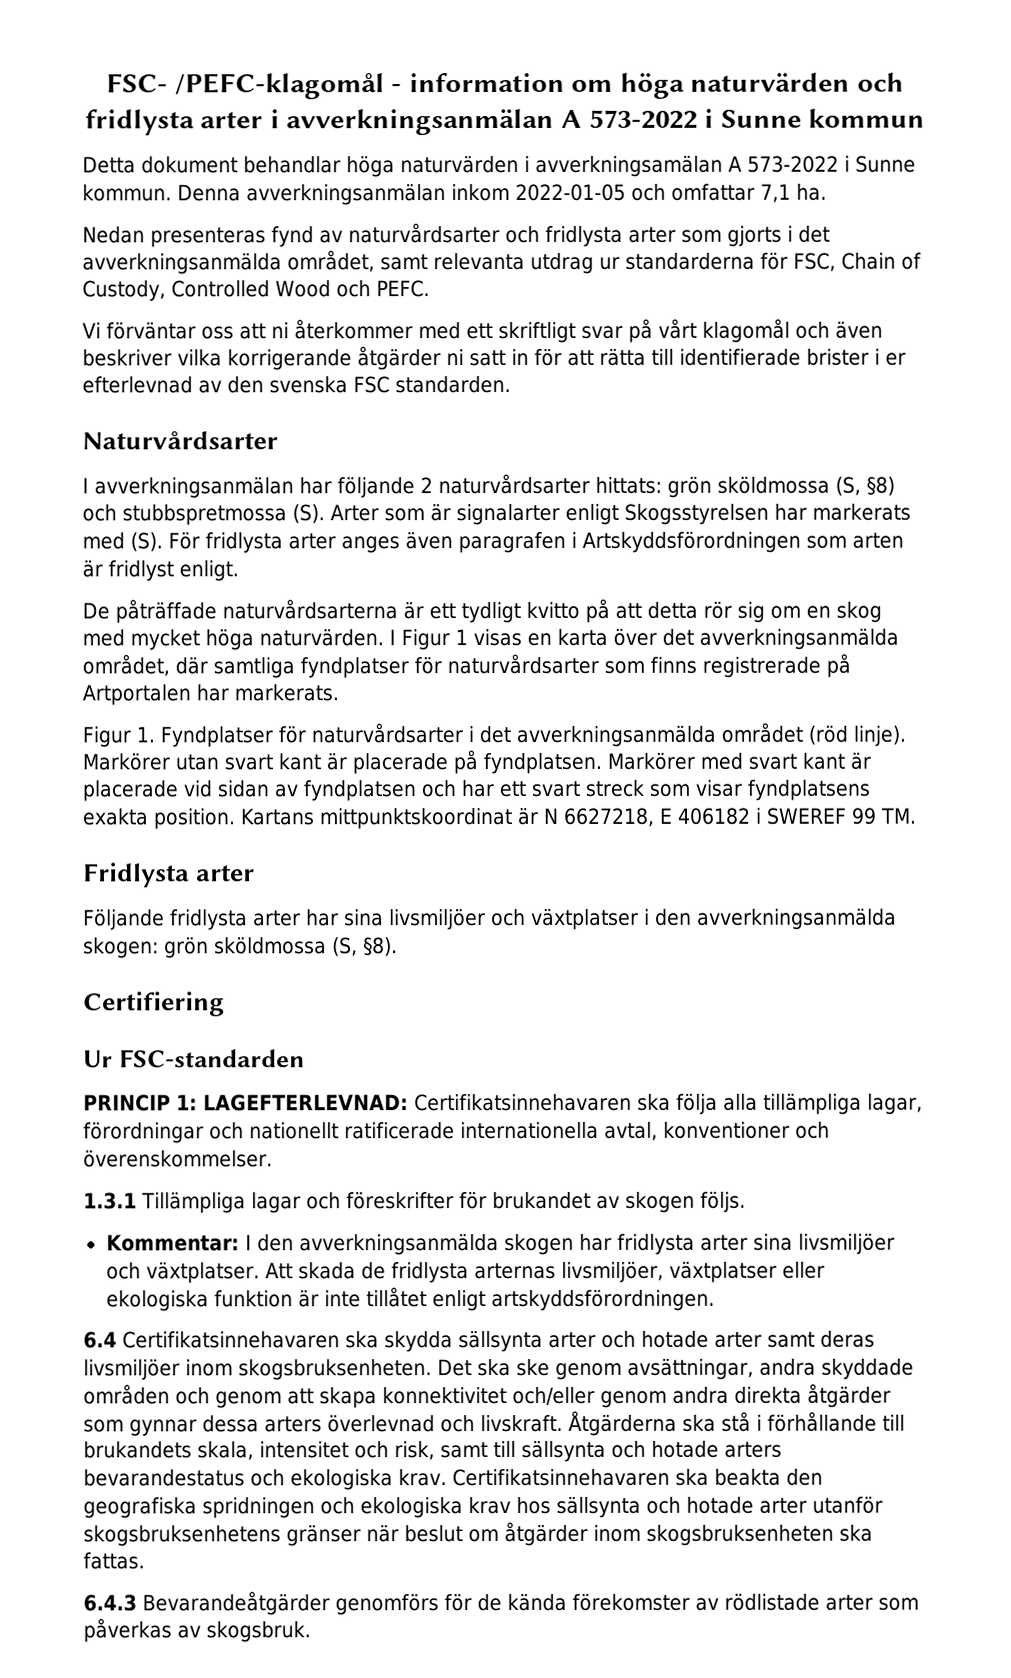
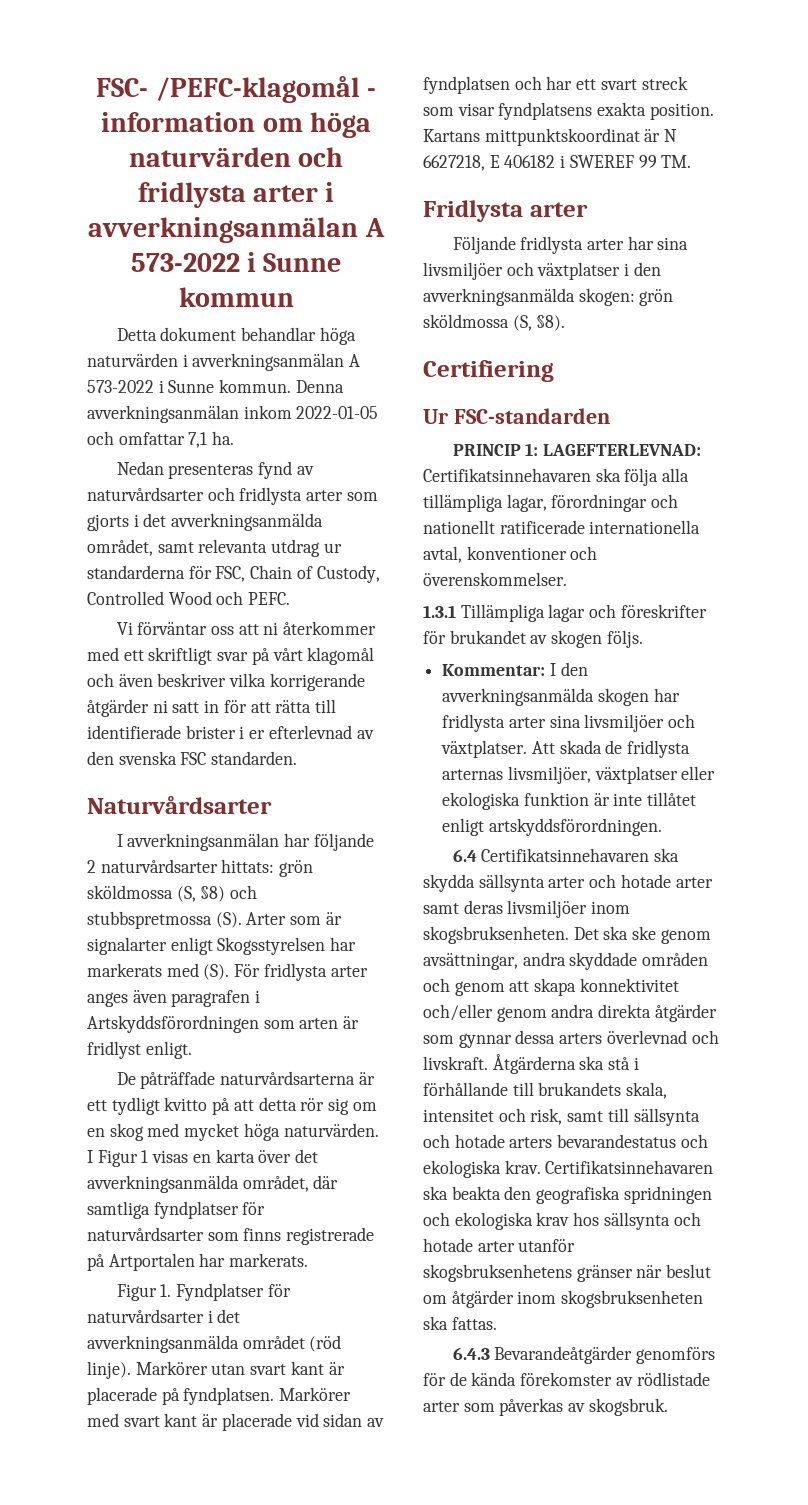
- Detta dokument behandlar höga naturvärden i avverkningsamälan A 573-2022 i Sunne kommun.
+ Detta dokument behandlar höga naturvärden i avverkningsanmälan A 573-2022 i Sunne kommun.

